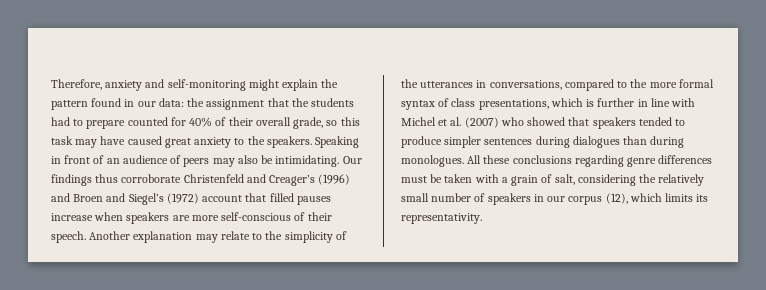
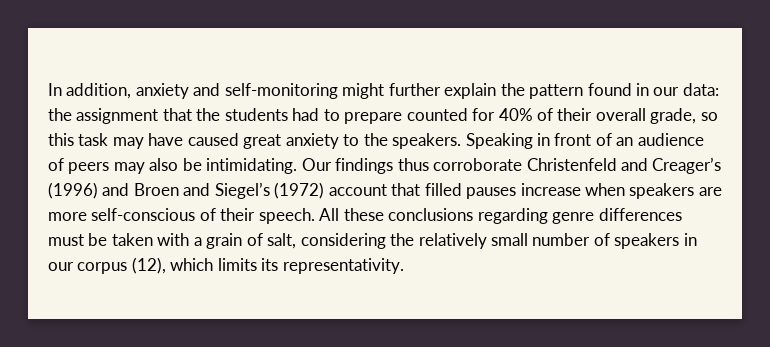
- Therefore, anxiety and self-monitoring might explain the pattern found in our data: the assignment that the students had to prepare counted for 40% of their overall grade, so this task may have caused great anxiety to the speakers.
+ In addition, anxiety and self-monitoring might further explain the pattern found in our data: the assignment that the students had to prepare counted for 40% of their overall grade, so this task may have caused great anxiety to the speakers.
- Another explanation may relate to the simplicity of the utterances in conversations, compared to the more formal syntax of class presentations, which is further in line with Michel et al. (2007) who showed that speakers tended to produce simpler sentences during dialogues than during monologues.

